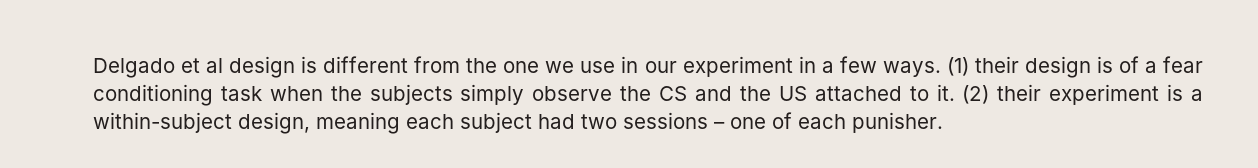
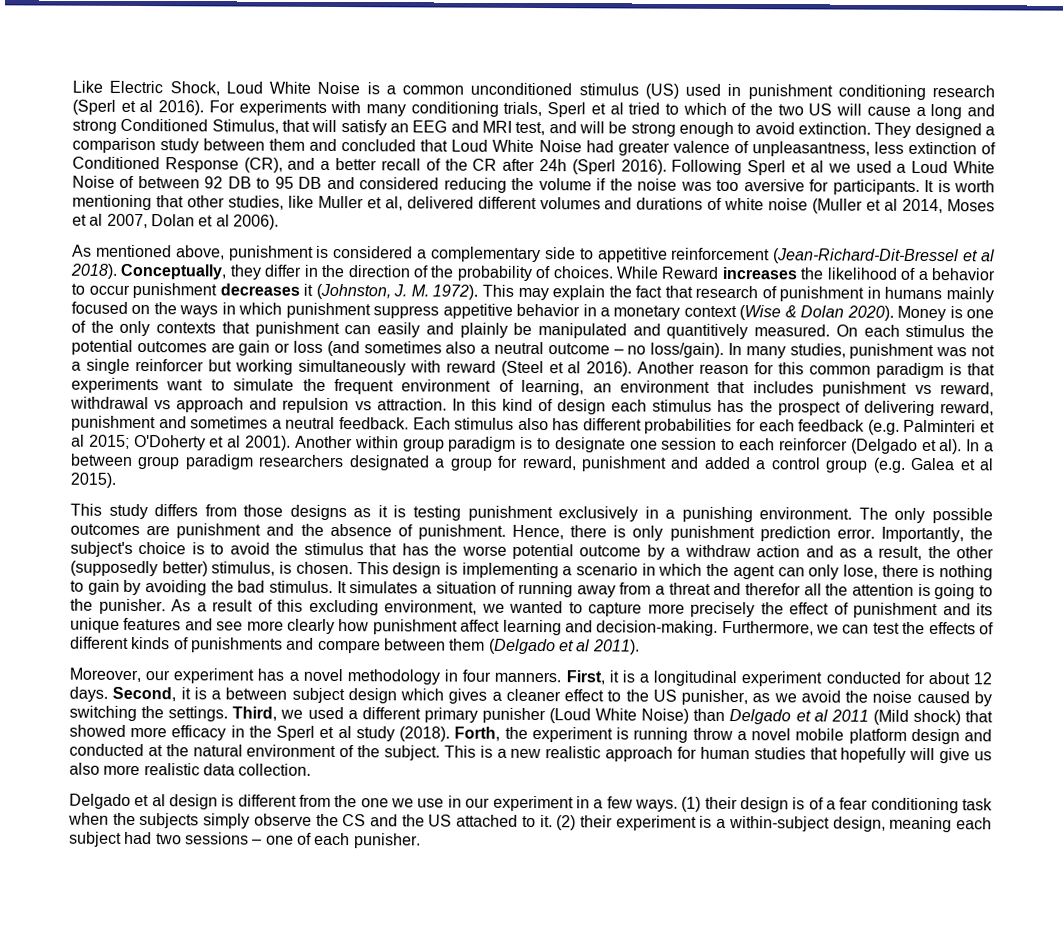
+ Like Electric Shock, Loud White Noise is a common unconditioned stimulus (US) used in punishment conditioning research (Sperl et al 2016). For experiments with many conditioning trials, Sperl et al tried to which of the two US will cause a long and strong Conditioned Stimulus, that will satisfy an EEG and MRI test, and will be strong enough to avoid extinction. They designed a comparison study between them and concluded that Loud White Noise had greater valence of unpleasantness, less extinction of Conditioned Response (CR), and a better recall of the CR after 24h (Sperl 2016). Following Sperl et al we used a Loud White Noise of between 92 DB to 95 DB and considered reducing the volume if the noise was too aversive for participants. It is worth mentioning that other studies, like Muller et al, delivered different volumes and durations of white noise (Muller et al 2014, Moses et al 2007, Dolan et al 2006).
+ As mentioned above, punishment is considered a complementary side to appetitive reinforcement (Jean-Richard-Dit-Bressel et al 2018). Conceptually, they differ in the direction of the probability of choices. While Reward increases the likelihood of a behavior to occur punishment decreases it (Johnston, J. M. 1972). This may explain the fact that research of punishment in humans mainly focused on the ways in which punishment suppress appetitive behavior in a monetary context (Wise & Dolan 2020). Money is one of the only contexts that punishment can easily and plainly be manipulated and quantitively measured. On each stimulus the potential outcomes are gain or loss (and sometimes also a neutral outcome – no loss/gain). In many studies, punishment was not a single reinforcer but working simultaneously with reward (Steel et al 2016). Another reason for this common paradigm is that experiments want to simulate the frequent environment of learning, an environment that includes punishment vs reward, withdrawal vs approach and repulsion vs attraction. In this kind of design each stimulus has the prospect of delivering reward, punishment and sometimes a neutral feedback. Each stimulus also has different probabilities for each feedback (e.g. Palminteri et al 2015; O'Doherty et al 2001). Another within group paradigm is to designate one session to each reinforcer (Delgado et al). In a between group paradigm researchers designated a group for reward, punishment and added a control group (e.g. Galea et al 2015).
+ This study differs from those designs as it is testing punishment exclusively in a punishing environment. The only possible outcomes are punishment and the absence of punishment. Hence, there is only punishment prediction error. Importantly, the subject's choice is to avoid the stimulus that has the worse potential outcome by a withdraw action and as a result, the other (supposedly better) stimulus, is chosen. This design is implementing a scenario in which the agent can only lose, there is nothing to gain by avoiding the bad stimulus. It simulates a situation of running away from a threat and therefor all the attention is going to the punisher. As a result of this excluding environment, we wanted to capture more precisely the effect of punishment and its unique features and see more clearly how punishment affect learning and decision-making. Furthermore, we can test the effects of different kinds of punishments and compare between them (Delgado et al 2011).
+ Moreover, our experiment has a novel methodology in four manners. First, it is a longitudinal experiment conducted for about 12 days. Second, it is a between subject design which gives a cleaner effect to the US punisher, as we avoid the noise caused by switching the settings. Third, we used a different primary punisher (Loud White Noise) than Delgado et al 2011 (Mild shock) that showed more efficacy in the Sperl et al study (2018). Forth, the experiment is running throw a novel mobile platform design and conducted at the natural environment of the subject. This is a new realistic approach for human studies that hopefully will give us also more realistic data collection.

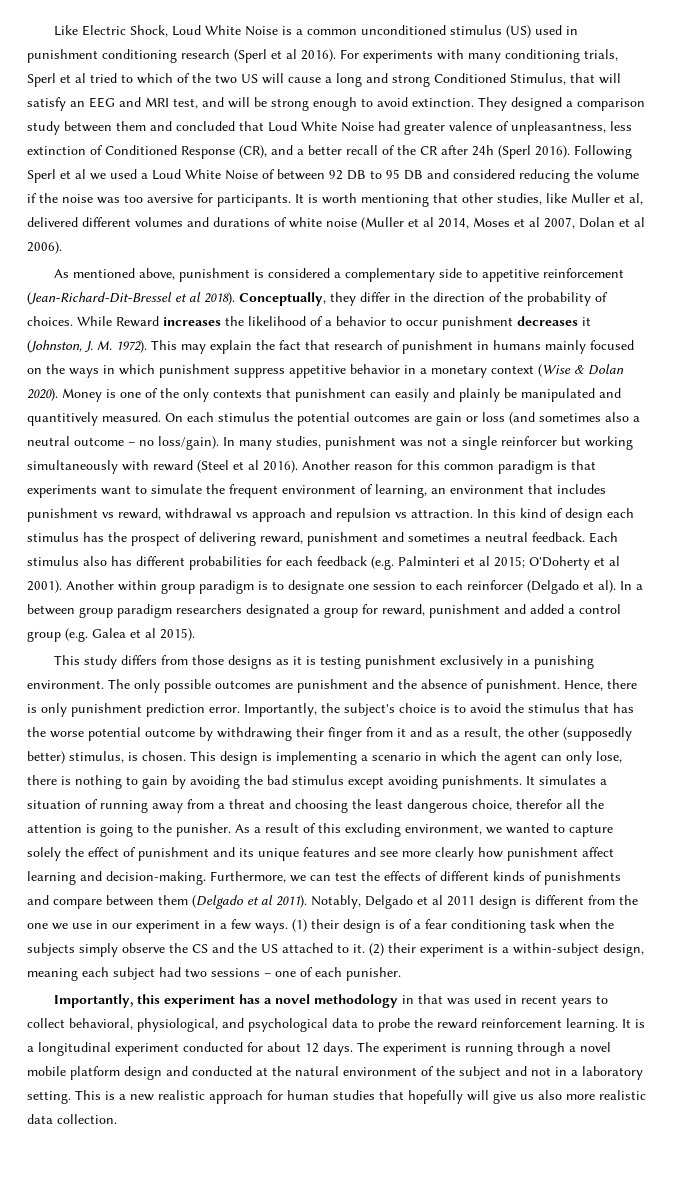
- Importantly, the subject's choice is to avoid the stimulus that has the worse potential outcome by a withdraw action and as a result, the other (supposedly better) stimulus, is chosen.
+ Importantly, the subject's choice is to avoid the stimulus that has the worse potential outcome by withdrawing their finger from it and as a result, the other (supposedly better) stimulus, is chosen.
- This design is implementing a scenario in which the agent can only lose, there is nothing to gain by avoiding the bad stimulus.
+ This design is implementing a scenario in which the agent can only lose, there is nothing to gain by avoiding the bad stimulus except avoiding punishments.
- It simulates a situation of running away from a threat and therefor all the attention is going to the punisher.
+ It simulates a situation of running away from a threat and choosing the least dangerous choice, therefor all the attention is going to the punisher.
- As a result of this excluding environment, we wanted to capture more precisely the effect of punishment and its unique features and see more clearly how punishment affect learning and decision-making.
+ As a result of this excluding environment, we wanted to capture solely the effect of punishment and its unique features and see more clearly how punishment affect learning and decision-making.
- Furthermore, we can test the effects of different kinds of punishments and compare between them (Delgado et al 2011).
- Moreover, our experiment has a novel methodology in four manners. First, it is a longitudinal experiment conducted for about 12 days. Second, it is a between subject design which gives a cleaner effect to the US punisher, as we avoid the noise caused by switching the settings. Third, we used a different primary punisher (Loud White Noise) than Delgado et al 2011 (Mild shock) that showed more efficacy in the Sperl et al study (2018). Forth, the experiment is running throw a novel mobile platform design and conducted at the natural environment of the subject. This is a new realistic approach for human studies that hopefully will give us also more realistic data collection.
- Delgado et al design is different from the one we use in our experiment in a few ways.
+ Furthermore, we can test the effects of different kinds of punishments and compare between them (Delgado et al 2011). Notably, Delgado et al 2011 design is different from the one we use in our experiment in a few ways.
+ Importantly, this experiment has a novel methodology in that was used in recent years to collect behavioral, physiological, and psychological data to probe the reward reinforcement learning. It is a longitudinal experiment conducted for about 12 days. The experiment is running through a novel mobile platform design and conducted at the natural environment of the subject and not in a laboratory setting. This is a new realistic approach for human studies that hopefully will give us also more realistic data collection.

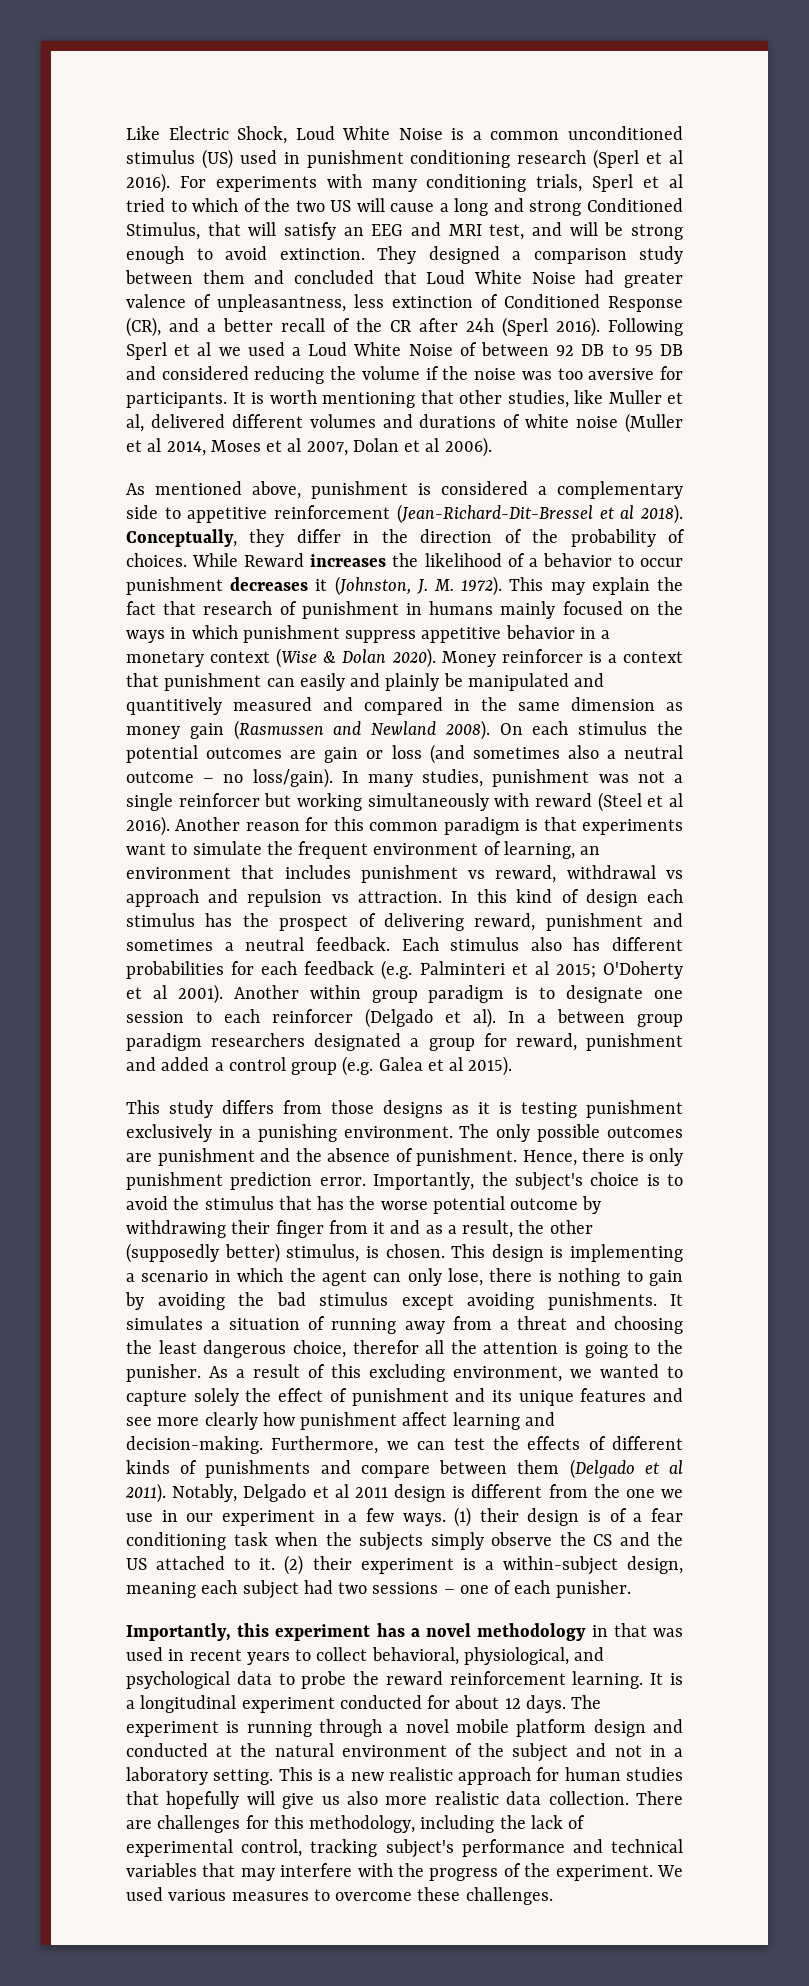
- Money is one of the only contexts that punishment can easily and plainly be manipulated and quantitively measured.
+ Money reinforcer is a context that punishment can easily and plainly be manipulated and quantitively measured and compared in the same dimension as money gain (Rasmussen and Newland 2008).
+ There are challenges for this methodology, including the lack of experimental control, tracking subject's performance and technical variables that may interfere with the progress of the experiment. We used various measures to overcome these challenges.

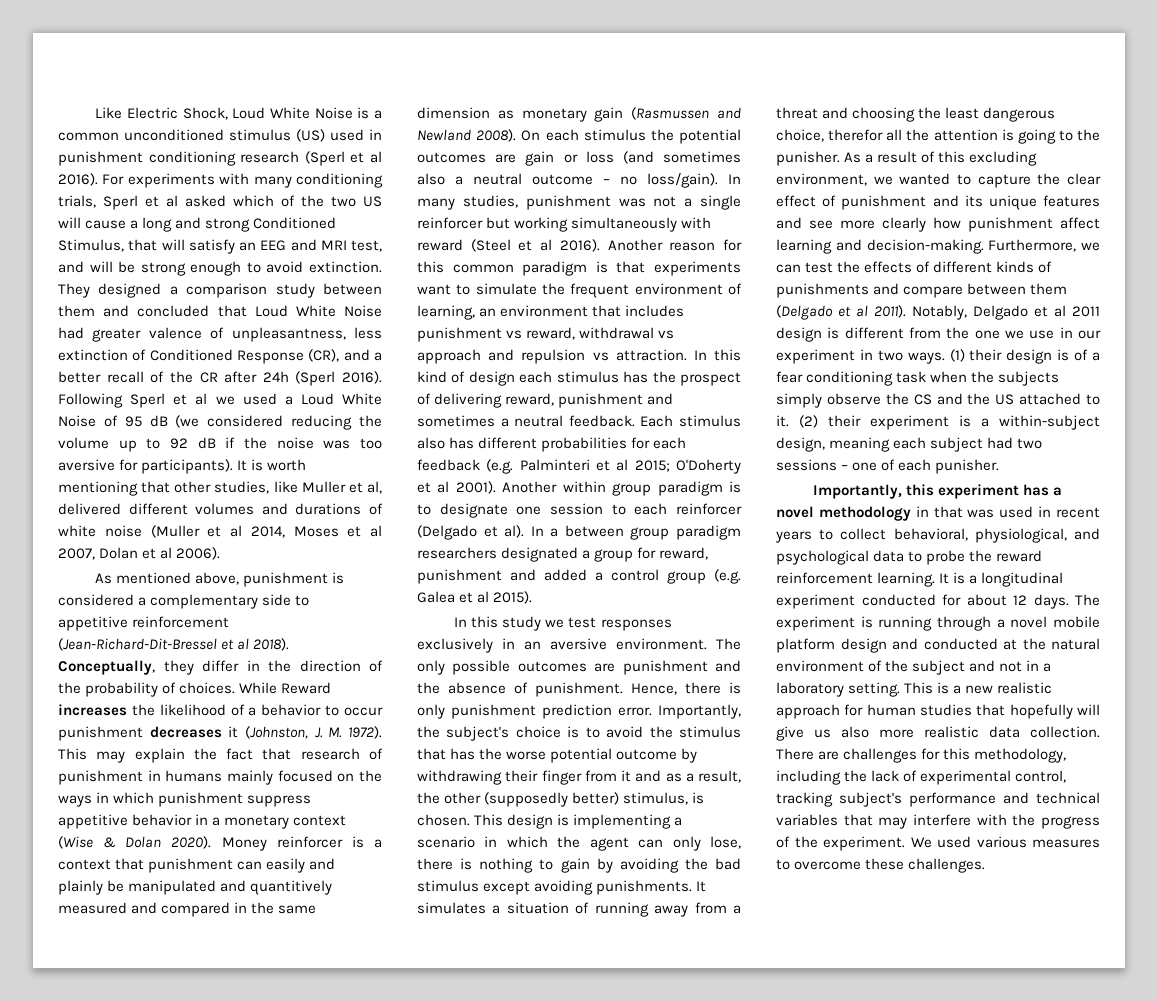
- For experiments with many conditioning trials, Sperl et al tried to which of the two US will cause a long and strong Conditioned Stimulus, that will satisfy an EEG and MRI test, and will be strong enough to avoid extinction.
+ For experiments with many conditioning trials, Sperl et al asked which of the two US will cause a long and strong Conditioned Stimulus, that will satisfy an EEG and MRI test, and will be strong enough to avoid extinction.
- Following Sperl et al we used a Loud White Noise of between 92 DB to 95 DB and considered reducing the volume if the noise was too aversive for participants.
+ Following Sperl et al we used a Loud White Noise of 95 dB (we considered reducing the volume up to 92 dB if the noise was too aversive for participants).
- Money reinforcer is a context that punishment can easily and plainly be manipulated and quantitively measured and compared in the same dimension as money gain (Rasmussen and Newland 2008).
+ Money reinforcer is a context that punishment can easily and plainly be manipulated and quantitively measured and compared in the same dimension as monetary gain (Rasmussen and Newland 2008).
- This study differs from those designs as it is testing punishment exclusively in a punishing environment.
+ In this study we test responses exclusively in an aversive environment.
- As a result of this excluding environment, we wanted to capture solely the effect of punishment and its unique features and see more clearly how punishment affect learning and decision-making.
+ As a result of this excluding environment, we wanted to capture the clear effect of punishment and its unique features and see more clearly how punishment affect learning and decision-making.
- Notably, Delgado et al 2011 design is different from the one we use in our experiment in a few ways.
+ Notably, Delgado et al 2011 design is different from the one we use in our experiment in two ways.

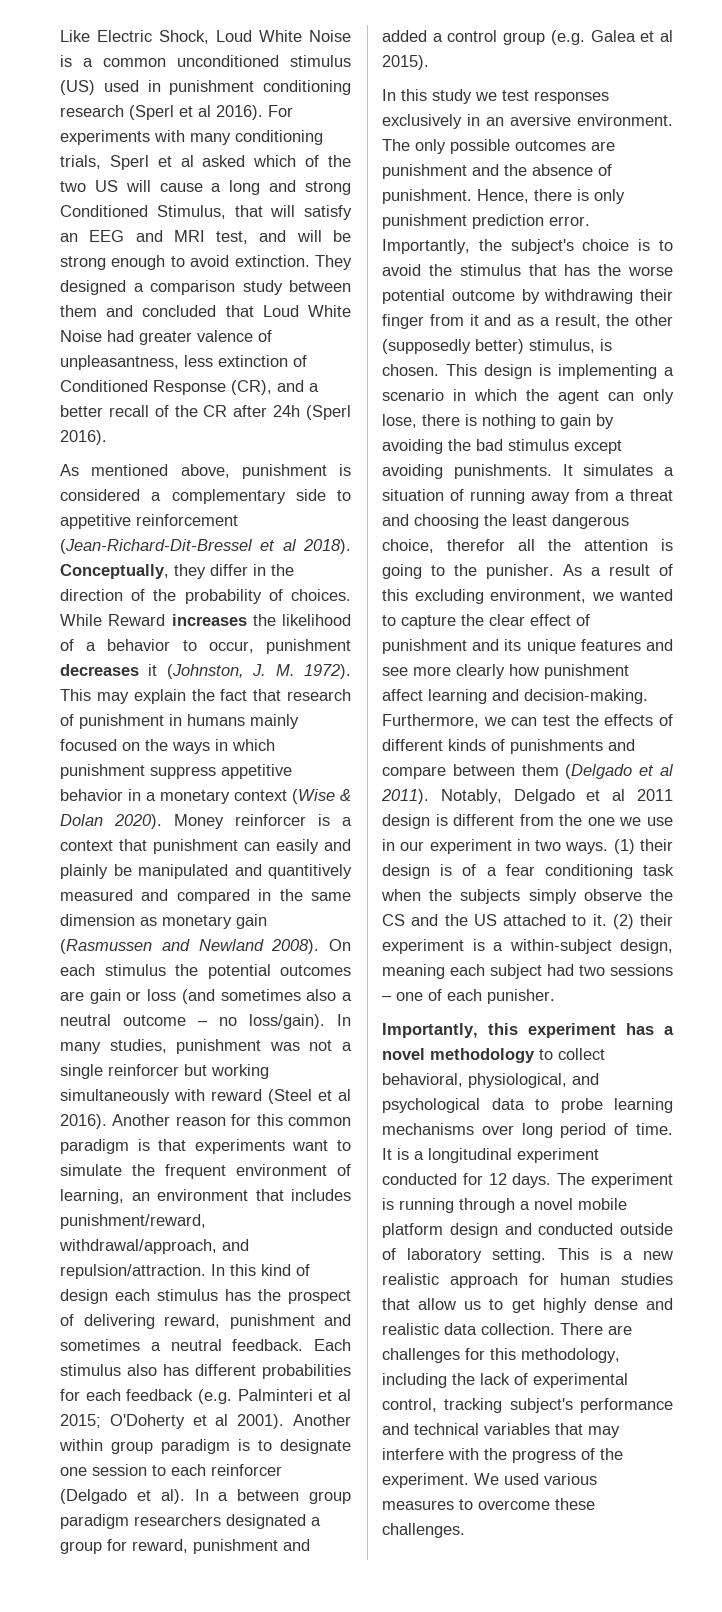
- Following Sperl et al we used a Loud White Noise of 95 dB (we considered reducing the volume up to 92 dB if the noise was too aversive for participants). It is worth mentioning that other studies, like Muller et al, delivered different volumes and durations of white noise (Muller et al 2014, Moses et al 2007, Dolan et al 2006).
- While Reward increases the likelihood of a behavior to occur punishment decreases it (Johnston, J. M. 1972).
+ While Reward increases the likelihood of a behavior to occur, punishment decreases it (Johnston, J. M. 1972).
- Another reason for this common paradigm is that experiments want to simulate the frequent environment of learning, an environment that includes punishment vs reward, withdrawal vs approach and repulsion vs attraction.
+ Another reason for this common paradigm is that experiments want to simulate the frequent environment of learning, an environment that includes punishment/reward, withdrawal/approach, and repulsion/attraction.
- Importantly, this experiment has a novel methodology in that was used in recent years to collect behavioral, physiological, and psychological data to probe the reward reinforcement learning.
+ Importantly, this experiment has a novel methodology to collect behavioral, physiological, and psychological data to probe learning mechanisms over long period of time.
- It is a longitudinal experiment conducted for about 12 days.
+ It is a longitudinal experiment conducted for 12 days.
- The experiment is running through a novel mobile platform design and conducted at the natural environment of the subject and not in a laboratory setting.
+ The experiment is running through a novel mobile platform design and conducted outside of laboratory setting.
- This is a new realistic approach for human studies that hopefully will give us also more realistic data collection.
+ This is a new realistic approach for human studies that allow us to get highly dense and realistic data collection.

